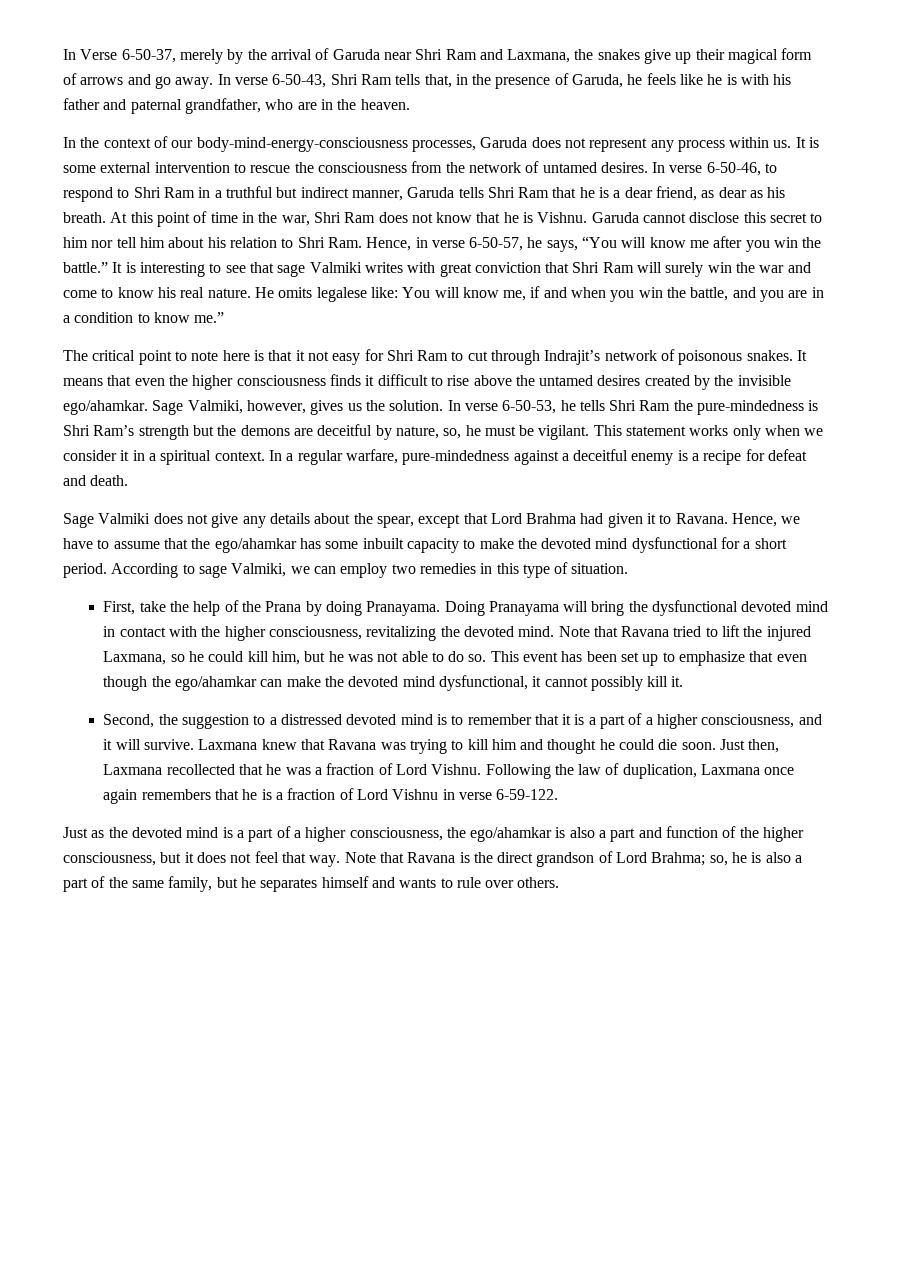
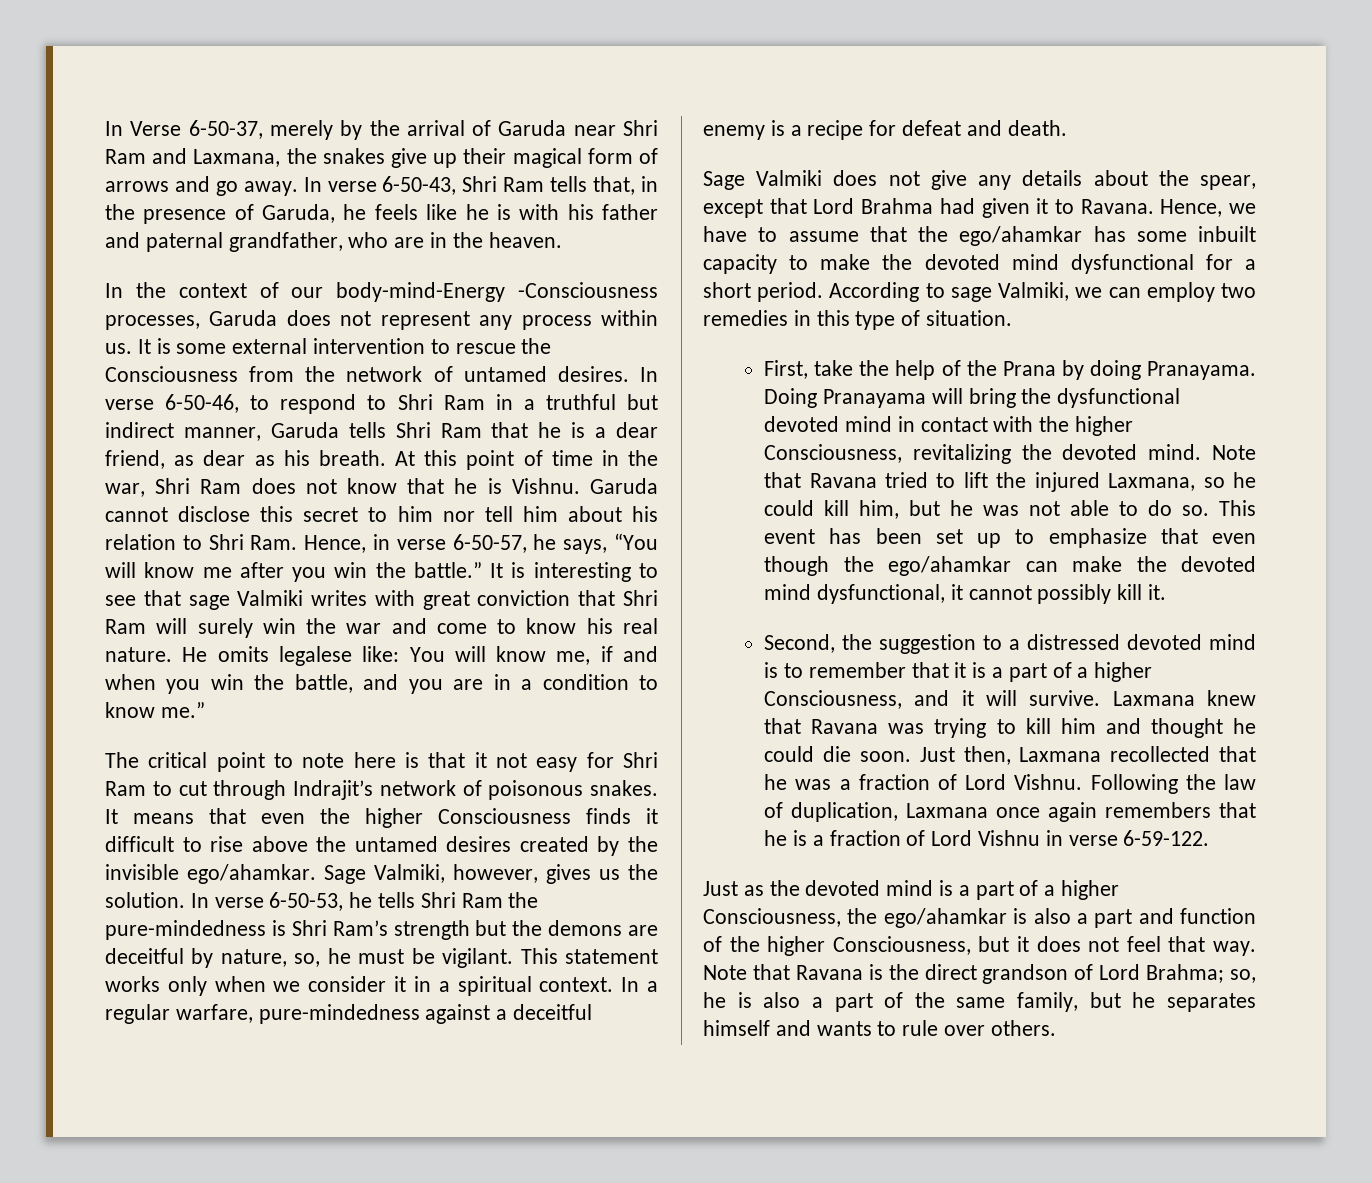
- In the context of our body-mind-energy-consciousness processes, Garuda does not represent any process within us.
+ In the context of our body-mind-Energy -Consciousness processes, Garuda does not represent any process within us.
- It is some external intervention to rescue the consciousness from the network of untamed desires.
+ It is some external intervention to rescue the Consciousness from the network of untamed desires.
- It means that even the higher consciousness finds it difficult to rise above the untamed desires created by the invisible ego/ahamkar.
+ It means that even the higher Consciousness finds it difficult to rise above the untamed desires created by the invisible ego/ahamkar.
- Doing Pranayama will bring the dysfunctional devoted mind in contact with the higher consciousness, revitalizing the devoted mind.
+ Doing Pranayama will bring the dysfunctional devoted mind in contact with the higher Consciousness, revitalizing the devoted mind.
- Second, the suggestion to a distressed devoted mind is to remember that it is a part of a higher consciousness, and it will survive.
+ Second, the suggestion to a distressed devoted mind is to remember that it is a part of a higher Consciousness, and it will survive.
- Just as the devoted mind is a part of a higher consciousness, the ego/ahamkar is also a part and function of the higher consciousness, but it does not feel that way.
+ Just as the devoted mind is a part of a higher Consciousness, the ego/ahamkar is also a part and function of the higher Consciousness, but it does not feel that way.

